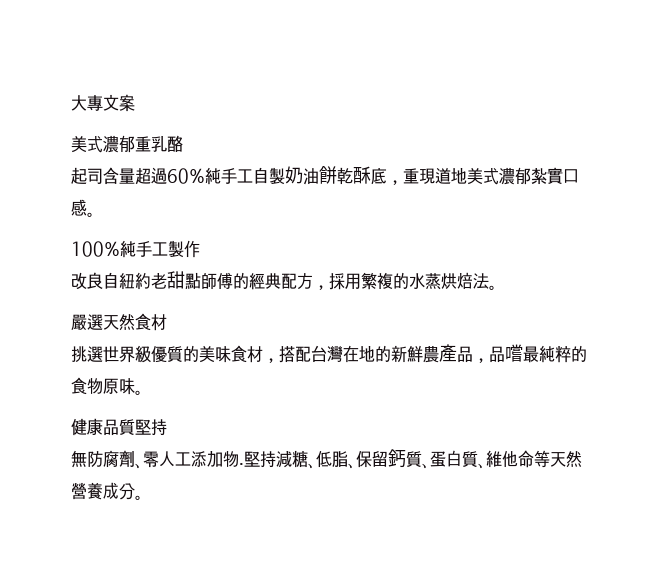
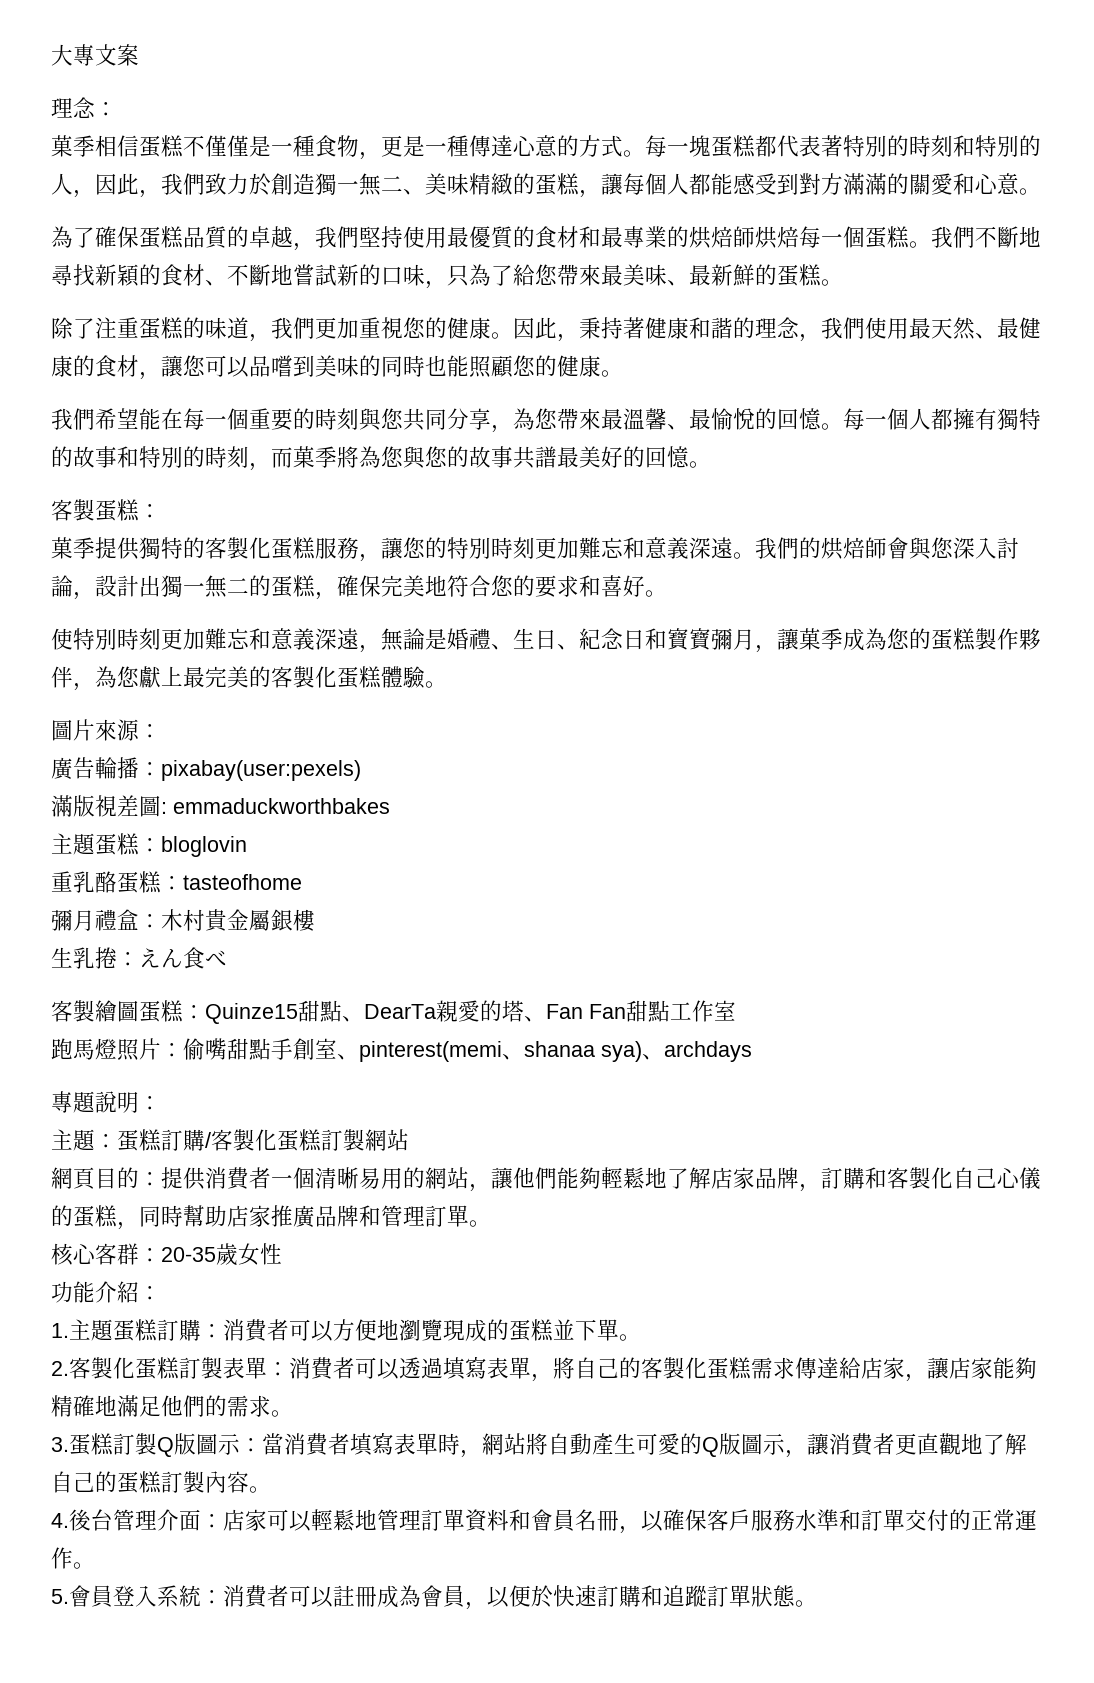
- 美式濃郁重乳酪
- 起司含量超過60%純手工自製奶油餅乾酥底，重現道地美式濃郁紮實口感。
- 100%純手工製作
- 改良自紐約老甜點師傅的經典配方，採用繁複的水蒸烘焙法。
- 嚴選天然食材
- 挑選世界級優質的美味食材，搭配台灣在地的新鮮農產品，品嚐最純粹的食物原味。
- 健康品質堅持
- 無防腐劑、零人工添加物.堅持減糖、低脂、保留鈣質、蛋白質、維他命等天然營養成分。
+ 理念：
+ 菓季相信蛋糕不僅僅是一種食物，更是一種傳達心意的方式。每一塊蛋糕都代表著特別的時刻和特別的人，因此，我們致力於創造獨一無二、美味精緻的蛋糕，讓每個人都能感受到對方滿滿的關愛和心意。
+ 為了確保蛋糕品質的卓越，我們堅持使用最優質的食材和最專業的烘焙師烘焙每一個蛋糕。我們不斷地尋找新穎的食材、不斷地嘗試新的口味，只為了給您帶來最美味、最新鮮的蛋糕。
+ 除了注重蛋糕的味道，我們更加重視您的健康。因此，秉持著健康和諧的理念，我們使用最天然、最健康的食材，讓您可以品嚐到美味的同時也能照顧您的健康。
+ 我們希望能在每一個重要的時刻與您共同分享，為您帶來最溫馨、最愉悅的回憶。每一個人都擁有獨特的故事和特別的時刻，而菓季將為您與您的故事共譜最美好的回憶。
+ 客製蛋糕：
+ 菓季提供獨特的客製化蛋糕服務，讓您的特別時刻更加難忘和意義深遠。我們的烘焙師會與您深入討論，設計出獨一無二的蛋糕，確保完美地符合您的要求和喜好。
+ 使特別時刻更加難忘和意義深遠，無論是婚禮、生日、紀念日和寶寶彌月，讓菓季成為您的蛋糕製作夥伴，為您獻上最完美的客製化蛋糕體驗。
+ 圖片來源：
+ 廣告輪播：pixabay(user:pexels)
+ 滿版視差圖: emmaduckworthbakes
+ 主題蛋糕：bloglovin
+ 重乳酪蛋糕：tasteofhome
+ 彌月禮盒：木村貴金屬銀樓
+ 生乳捲：えん食べ
+ 客製繪圖蛋糕：Quinze15甜點、DearTa親愛的塔、Fan Fan甜點工作室
+ 跑馬燈照片：偷嘴甜點手創室、pinterest(memi、shanaa sya)、archdays
+ 專題說明：
+ 主題：蛋糕訂購/客製化蛋糕訂製網站
+ 網頁目的：提供消費者一個清晰易用的網站，讓他們能夠輕鬆地了解店家品牌，訂購和客製化自己心儀的蛋糕，同時幫助店家推廣品牌和管理訂單。
+ 核心客群：20-35歲女性
+ 功能介紹：
+ 1.主題蛋糕訂購：消費者可以方便地瀏覽現成的蛋糕並下單。
+ 2.客製化蛋糕訂製表單：消費者可以透過填寫表單，將自己的客製化蛋糕需求傳達給店家，讓店家能夠精確地滿足他們的需求。
+ 3.蛋糕訂製Q版圖示：當消費者填寫表單時，網站將自動產生可愛的Q版圖示，讓消費者更直觀地了解自己的蛋糕訂製內容。
+ 4.後台管理介面：店家可以輕鬆地管理訂單資料和會員名冊，以確保客戶服務水準和訂單交付的正常運作。
+ 5.會員登入系統：消費者可以註冊成為會員，以便於快速訂購和追蹤訂單狀態。

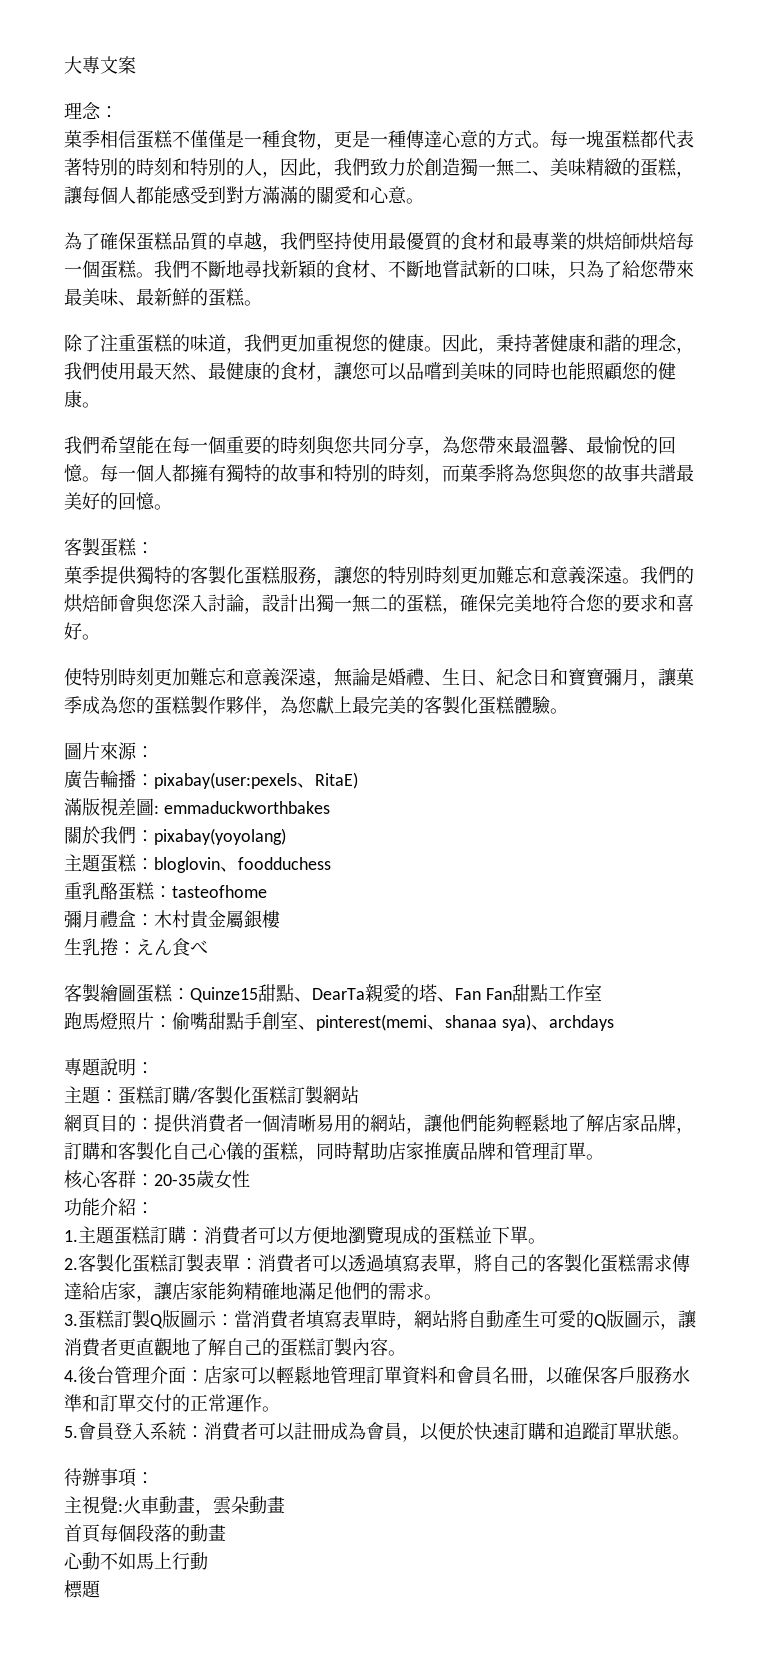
- 廣告輪播：pixabay(user:pexels)
+ 廣告輪播：pixabay(user:pexels、RitaE)
+ 關於我們：pixabay(yoyolang)
- 主題蛋糕：bloglovin
+ 主題蛋糕：bloglovin、foodduchess
+ 待辦事項：
+ 主視覺:火車動畫，雲朵動畫
+ 首頁每個段落的動畫
+ 心動不如馬上行動
+ 標題

